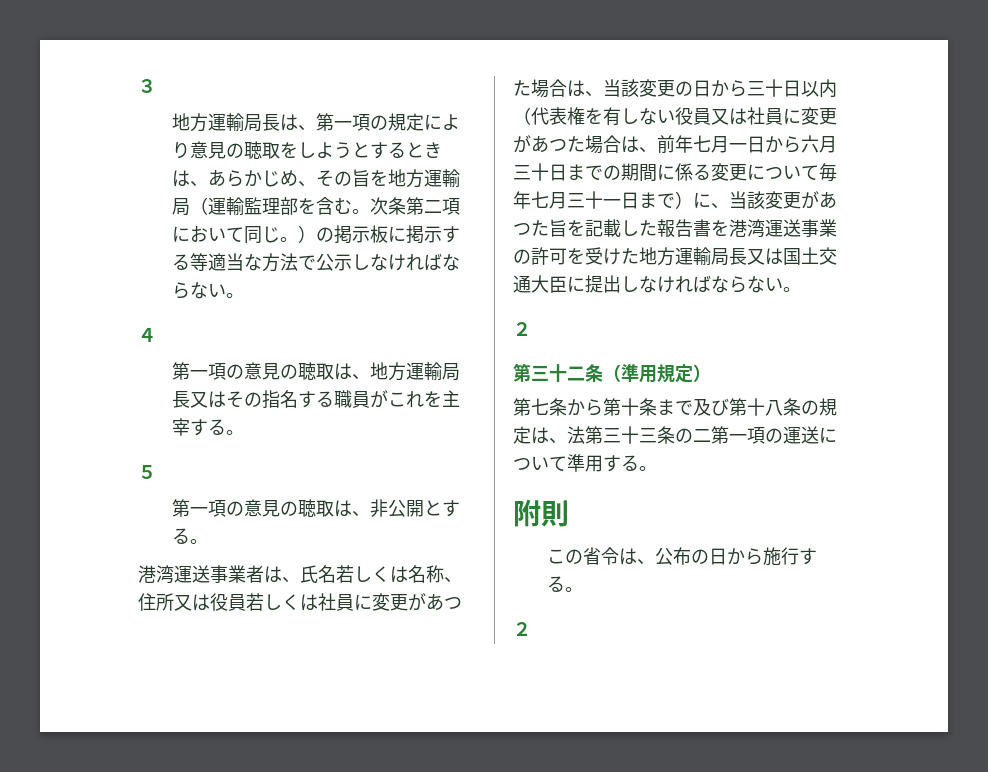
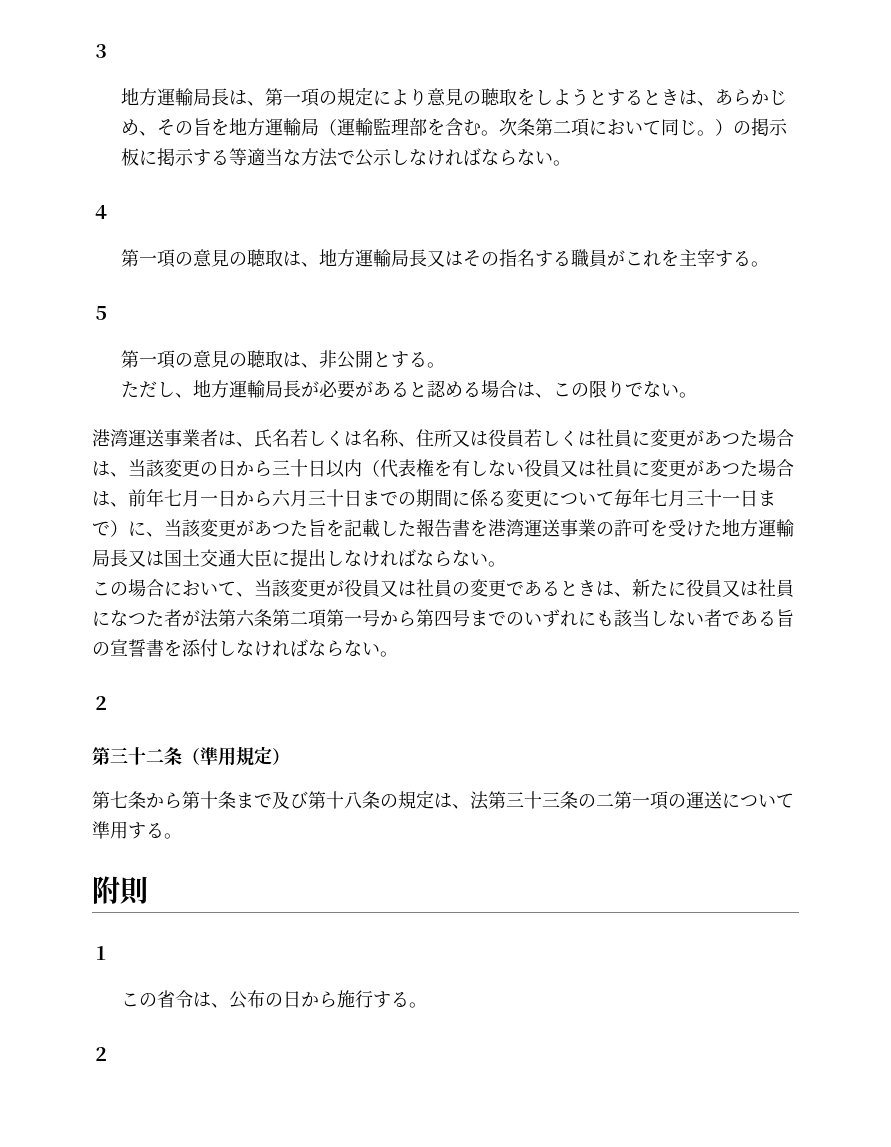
+ ただし、地方運輸局長が必要があると認める場合は、この限りでない。
+ この場合において、当該変更が役員又は社員の変更であるときは、新たに役員又は社員になつた者が法第六条第二項第一号から第四号までのいずれにも該当しない者である旨の宣誓書を添付しなければならない。
+ １

